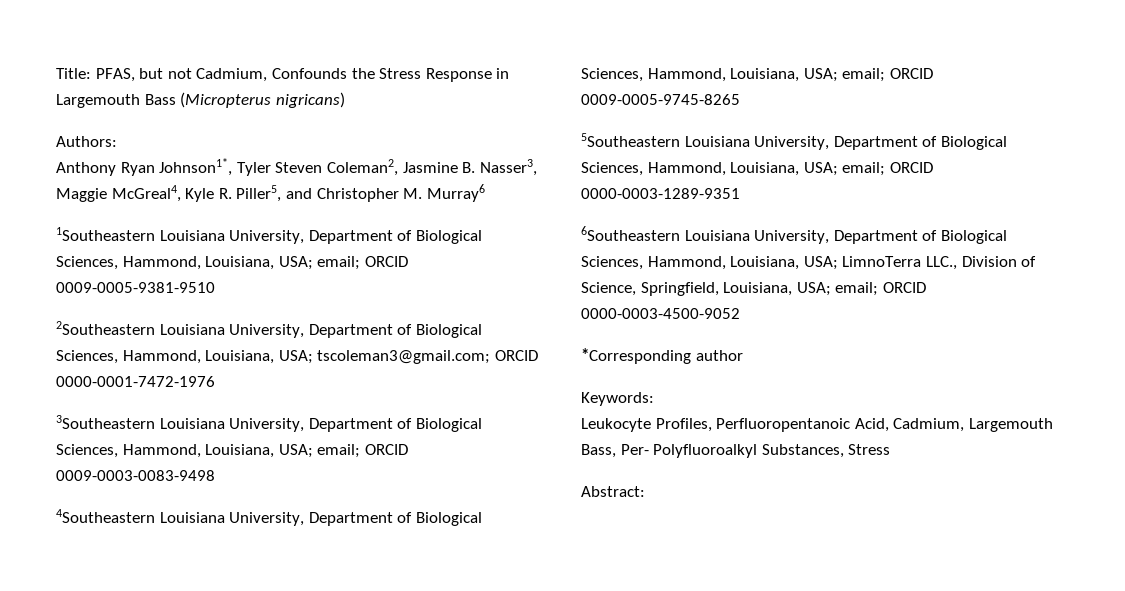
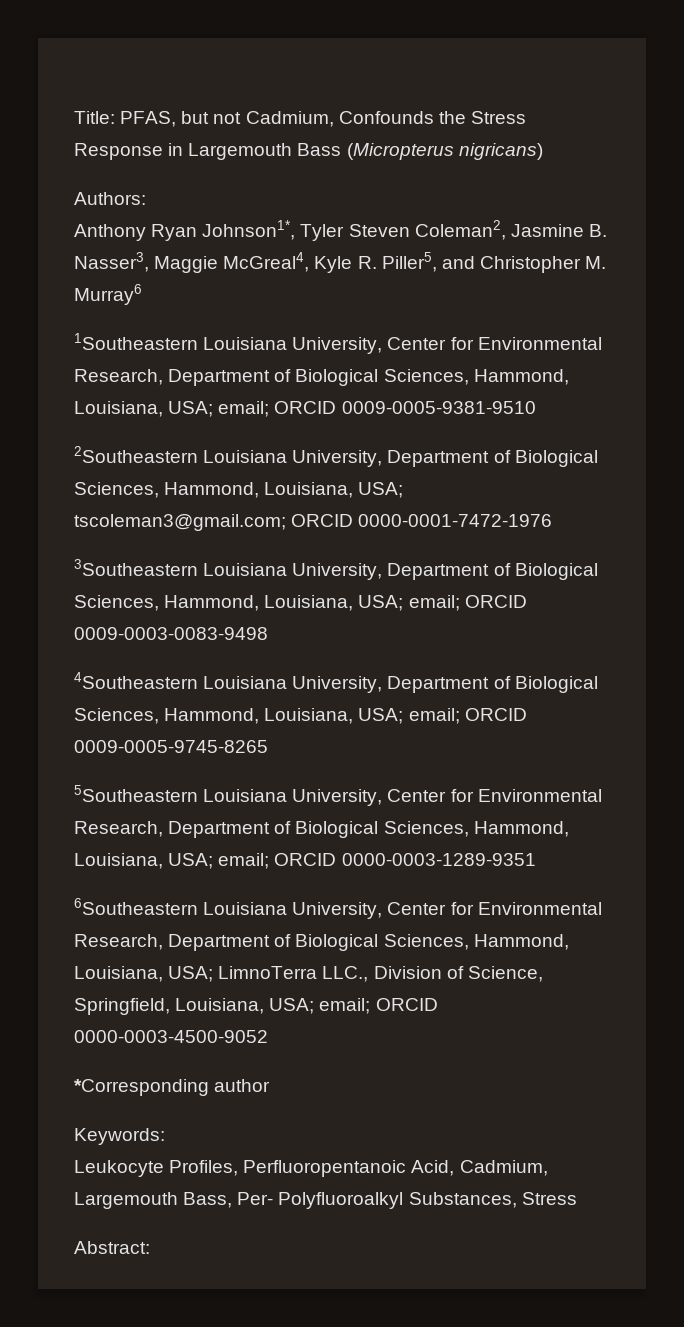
- 1Southeastern Louisiana University, Department of Biological Sciences, Hammond, Louisiana, USA; email; ORCID 0009-0005-9381-9510
+ 1Southeastern Louisiana University, Center for Environmental Research, Department of Biological Sciences, Hammond, Louisiana, USA; email; ORCID 0009-0005-9381-9510
- 5Southeastern Louisiana University, Department of Biological Sciences, Hammond, Louisiana, USA; email; ORCID 0000-0003-1289-9351
+ 5Southeastern Louisiana University, Center for Environmental Research, Department of Biological Sciences, Hammond, Louisiana, USA; email; ORCID 0000-0003-1289-9351
- 6Southeastern Louisiana University, Department of Biological Sciences, Hammond, Louisiana, USA; LimnoTerra LLC., Division of Science, Springfield, Louisiana, USA; email; ORCID 0000-0003-4500-9052
+ 6Southeastern Louisiana University, Center for Environmental Research, Department of Biological Sciences, Hammond, Louisiana, USA; LimnoTerra LLC., Division of Science, Springfield, Louisiana, USA; email; ORCID 0000-0003-4500-9052

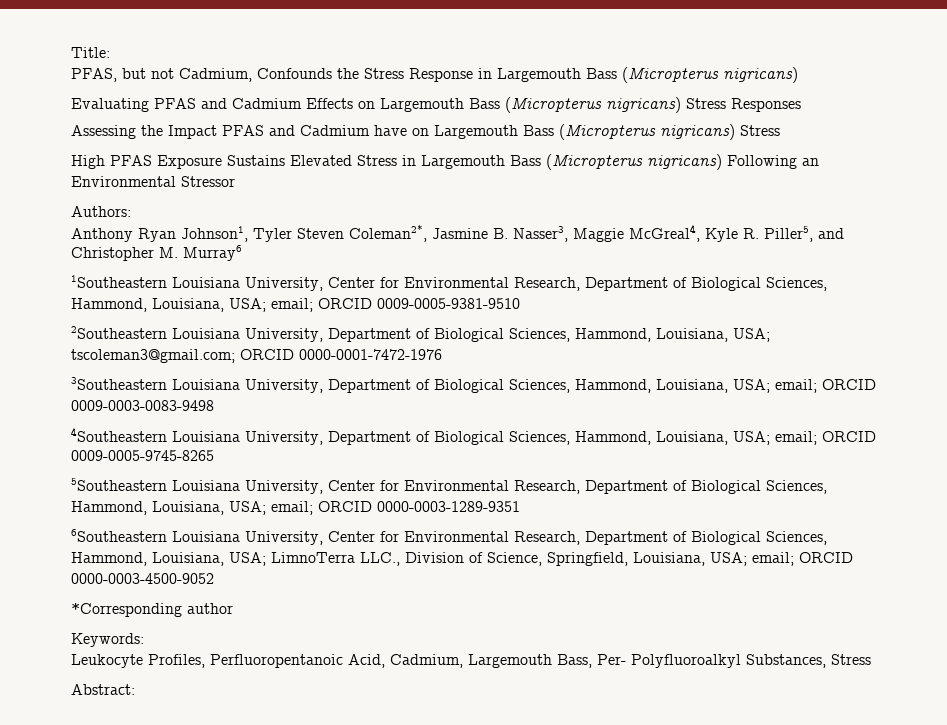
- Title: PFAS, but not Cadmium, Confounds the Stress Response in Largemouth Bass (Micropterus nigricans)
+ Title:
+ PFAS, but not Cadmium, Confounds the Stress Response in Largemouth Bass (Micropterus nigricans)
+ Evaluating PFAS and Cadmium Effects on Largemouth Bass (Micropterus nigricans) Stress Responses
+ Assessing the Impact PFAS and Cadmium have on Largemouth Bass (Micropterus nigricans) Stress
+ High PFAS Exposure Sustains Elevated Stress in Largemouth Bass (Micropterus nigricans) Following an Environmental Stressor
- Anthony Ryan Johnson1*, Tyler Steven Coleman2, Jasmine B. Nasser3, Maggie McGreal4, Kyle R. Piller5, and Christopher M. Murray6
+ Anthony Ryan Johnson1, Tyler Steven Coleman2*, Jasmine B. Nasser3, Maggie McGreal4, Kyle R. Piller5, and Christopher M. Murray6

